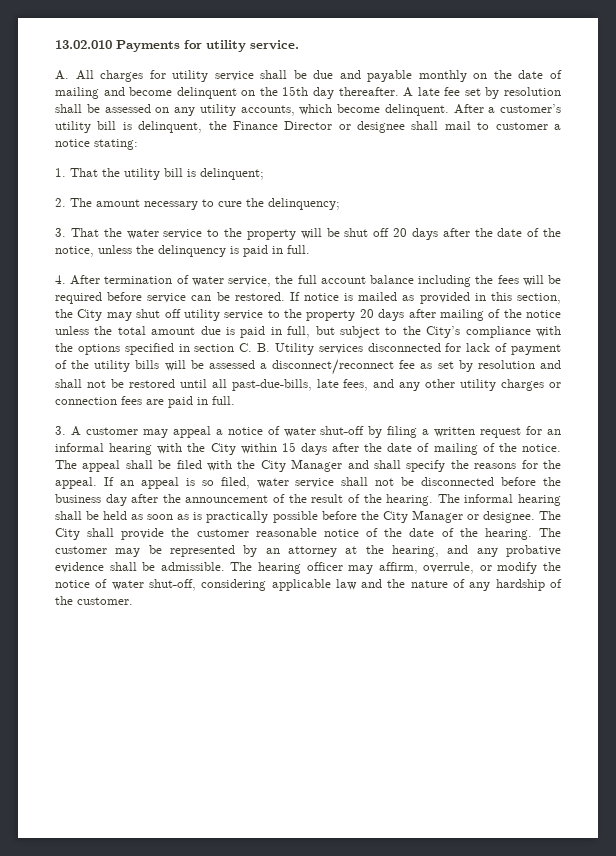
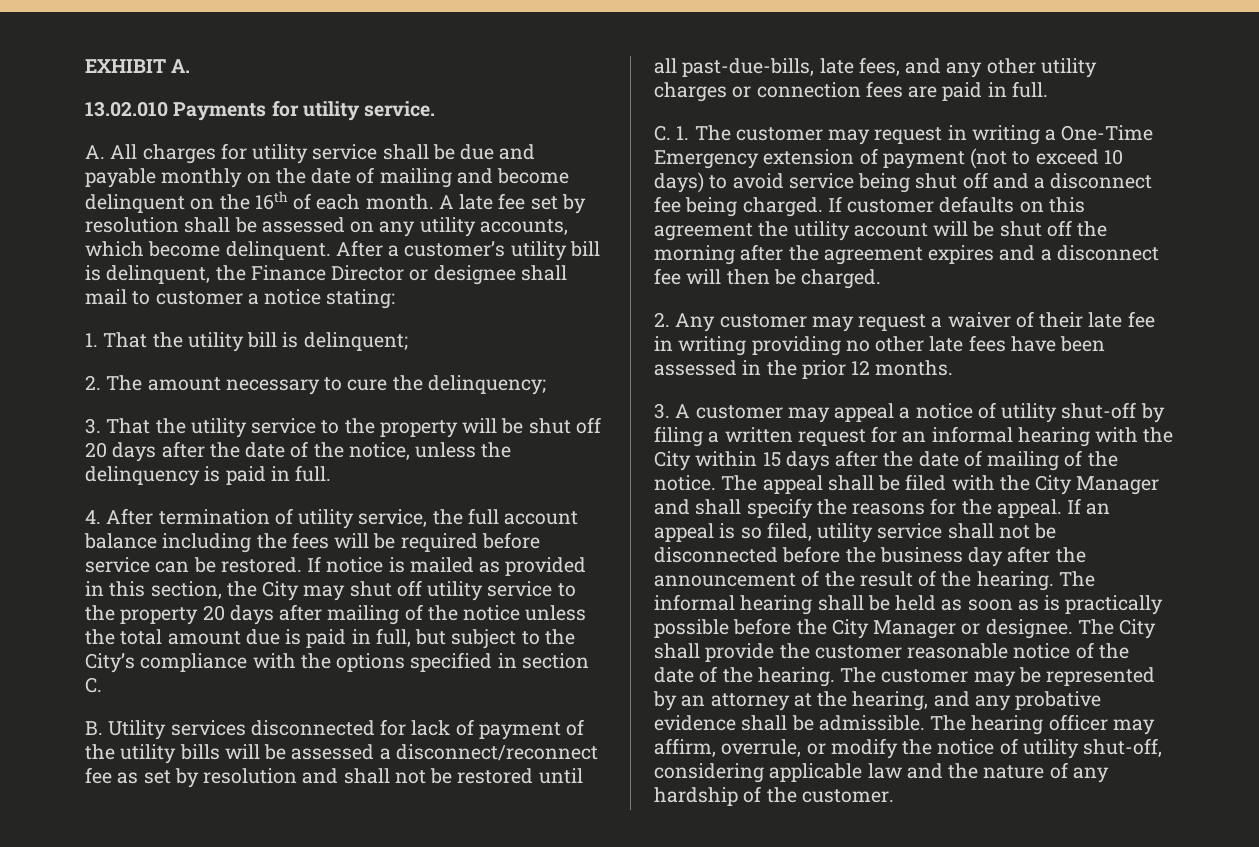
+ EXHIBIT A.
- A. All charges for utility service shall be due and payable monthly on the date of mailing and become delinquent on the 15th day thereafter.
+ A. All charges for utility service shall be due and payable monthly on the date of mailing and become delinquent on the 16th of each month.
- 3. That the water service to the property will be shut off 20 days after the date of the notice, unless the delinquency is paid in full.
+ 3. That the utility service to the property will be shut off 20 days after the date of the notice, unless the delinquency is paid in full.
- 4. After termination of water service, the full account balance including the fees will be required before service can be restored.
+ 4. After termination of utility service, the full account balance including the fees will be required before service can be restored.
- If notice is mailed as provided in this section, the City may shut off utility service to the property 20 days after mailing of the notice unless the total amount due is paid in full, but subject to the City’s compliance with the options specified in section C. B. Utility services disconnected for lack of payment of the utility bills will be assessed a disconnect/reconnect fee as set by resolution and shall not be restored until all past-due-bills, late fees, and any other utility charges or connection fees are paid in full.
+ If notice is mailed as provided in this section, the City may shut off utility service to the property 20 days after mailing of the notice unless the total amount due is paid in full, but subject to the City’s compliance with the options specified in section C.
+ B. Utility services disconnected for lack of payment of the utility bills will be assessed a disconnect/reconnect fee as set by resolution and shall not be restored until all past-due-bills, late fees, and any other utility charges or connection fees are paid in full.
+ C. 1. The customer may request in writing a One-Time Emergency extension of payment (not to exceed 10 days) to avoid service being shut off and a disconnect fee being charged. If customer defaults on this agreement the utility account will be shut off the morning after the agreement expires and a disconnect fee will then be charged.
+ 2. Any customer may request a waiver of their late fee in writing providing no other late fees have been assessed in the prior 12 months.
- 3. A customer may appeal a notice of water shut-off by filing a written request for an informal hearing with the City within 15 days after the date of mailing of the notice.
+ 3. A customer may appeal a notice of utility shut-off by filing a written request for an informal hearing with the City within 15 days after the date of mailing of the notice.
- If an appeal is so filed, water service shall not be disconnected before the business day after the announcement of the result of the hearing.
+ If an appeal is so filed, utility service shall not be disconnected before the business day after the announcement of the result of the hearing.
- The hearing officer may affirm, overrule, or modify the notice of water shut-off, considering applicable law and the nature of any hardship of the customer.
+ The hearing officer may affirm, overrule, or modify the notice of utility shut-off, considering applicable law and the nature of any hardship of the customer.

